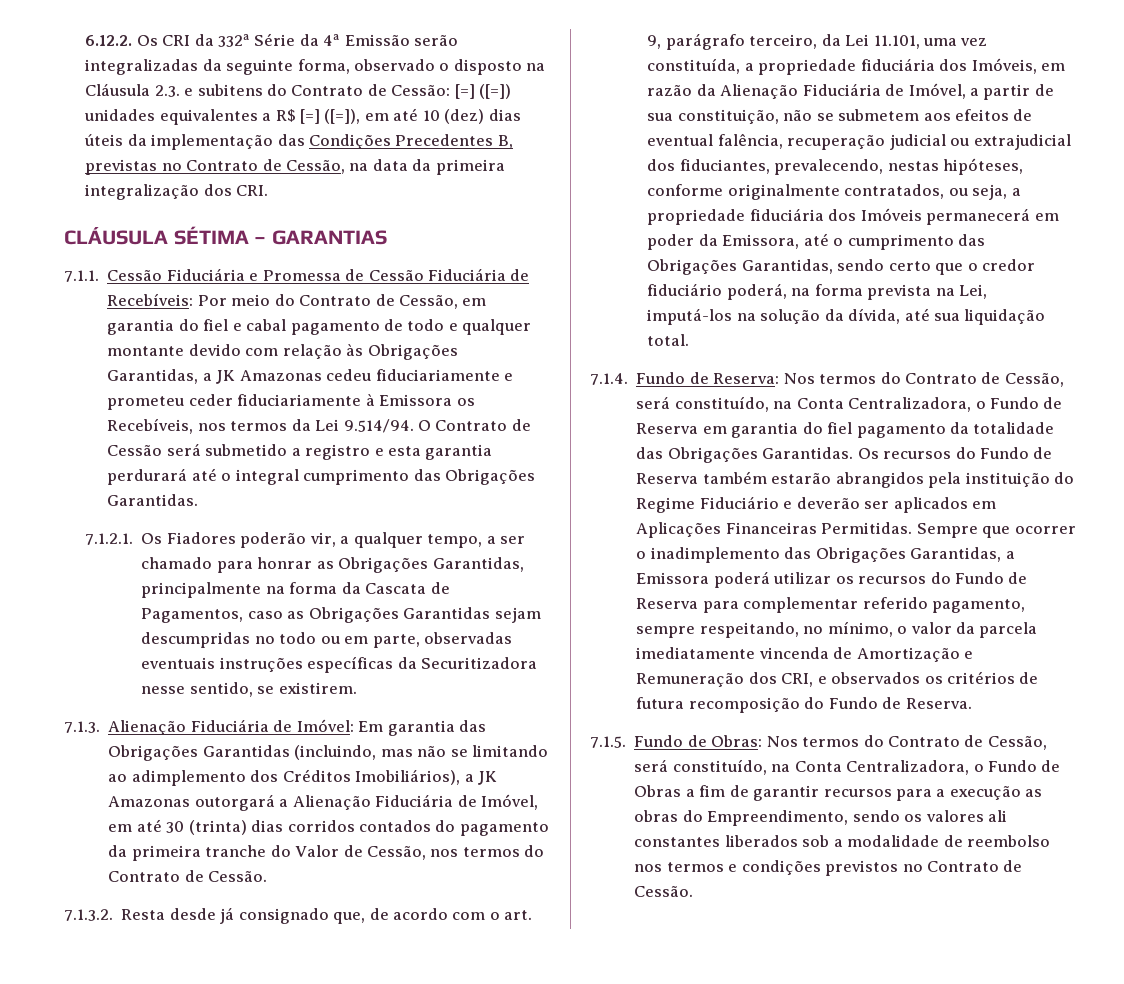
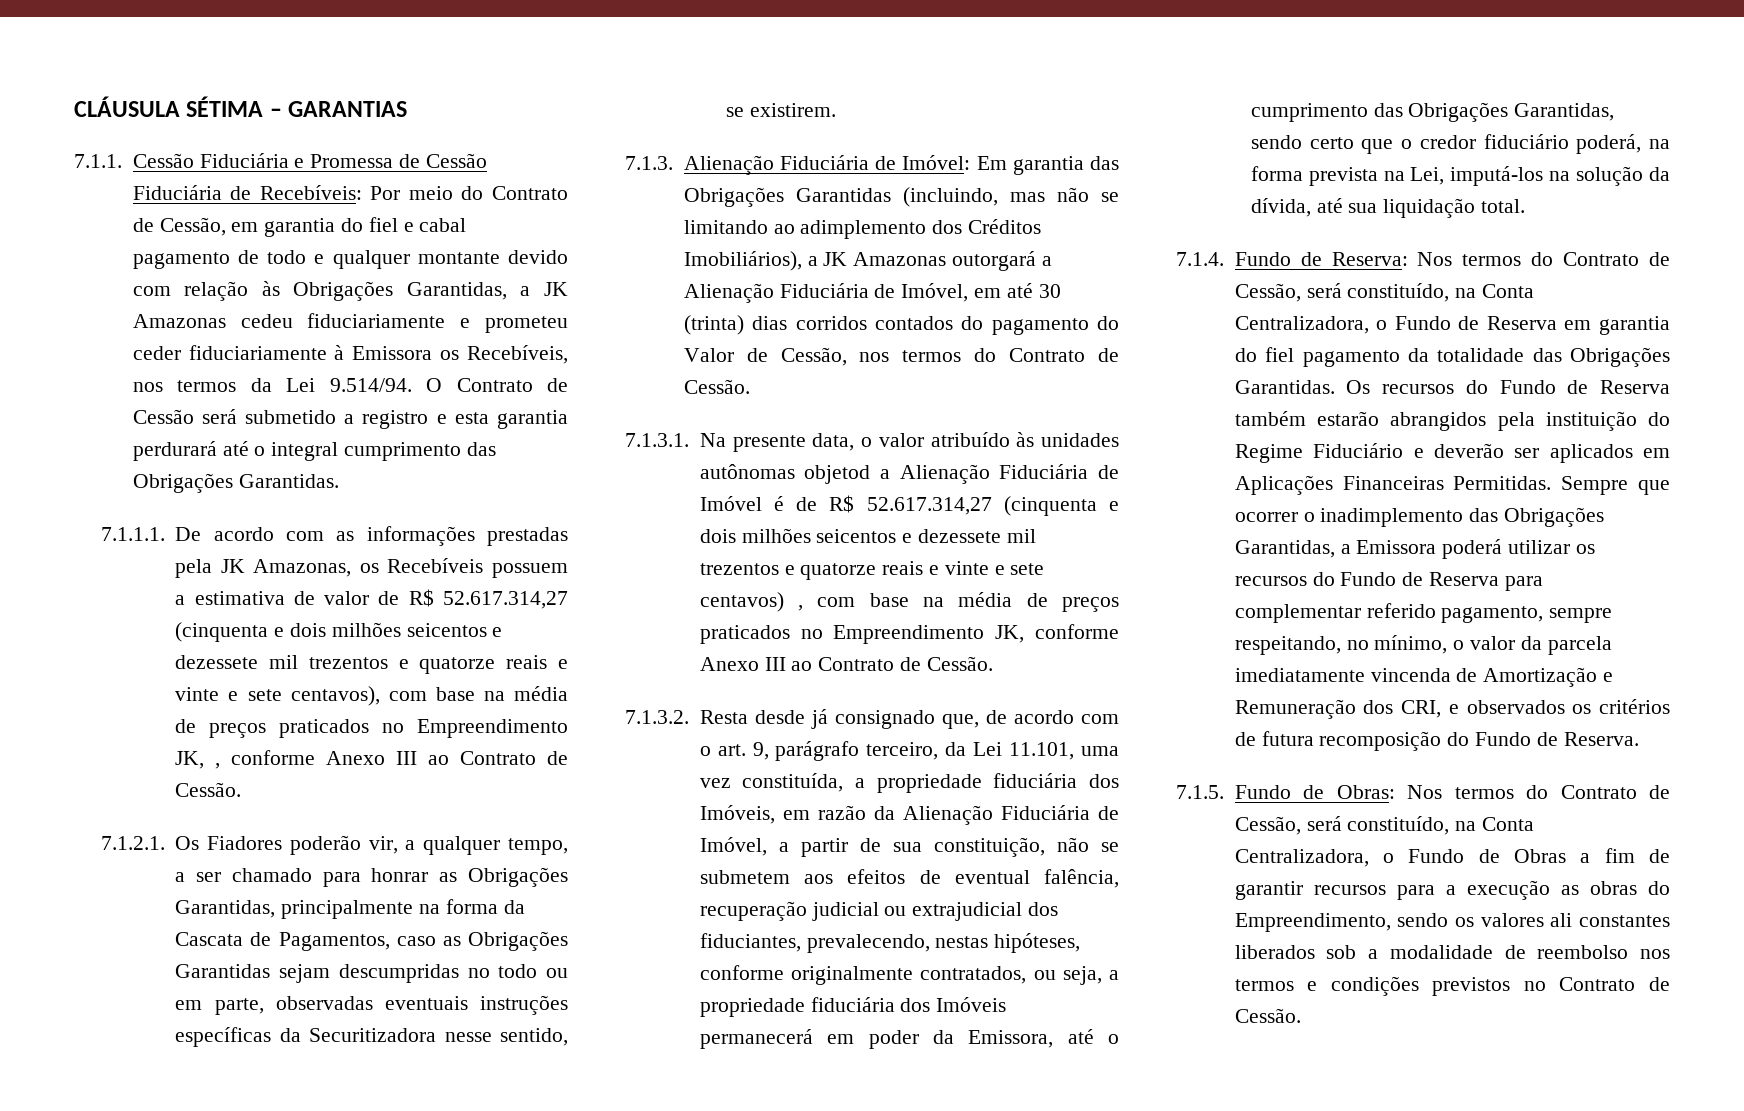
- 6.12.2. Os CRI da 332ª Série da 4ª Emissão serão integralizadas da seguinte forma, observado o disposto na Cláusula 2.3. e subitens do Contrato de Cessão: [=] ([=]) unidades equivalentes a R$ [=] ([=]), em até 10 (dez) dias úteis da implementação das Condições Precedentes B, previstas no Contrato de Cessão, na data da primeira integralização dos CRI.
+ 7.1.1.1. De acordo com as informações prestadas pela JK Amazonas, os Recebíveis possuem a estimativa de valor de R$ 52.617.314,27 (cinquenta e dois milhões seicentos e dezessete mil trezentos e quatorze reais e vinte e sete centavos), com base na média de preços praticados no Empreendimento JK, , conforme Anexo III ao Contrato de Cessão.
- 7.1.3. Alienação Fiduciária de Imóvel: Em garantia das Obrigações Garantidas (incluindo, mas não se limitando ao adimplemento dos Créditos Imobiliários), a JK Amazonas outorgará a Alienação Fiduciária de Imóvel, em até 30 (trinta) dias corridos contados do pagamento da primeira tranche do Valor de Cessão, nos termos do Contrato de Cessão.
+ 7.1.3. Alienação Fiduciária de Imóvel: Em garantia das Obrigações Garantidas (incluindo, mas não se limitando ao adimplemento dos Créditos Imobiliários), a JK Amazonas outorgará a Alienação Fiduciária de Imóvel, em até 30 (trinta) dias corridos contados do pagamento do Valor de Cessão, nos termos do Contrato de Cessão.
+ 7.1.3.1. Na presente data, o valor atribuído às unidades autônomas objetod a Alienação Fiduciária de Imóvel é de R$ 52.617.314,27 (cinquenta e dois milhões seicentos e dezessete mil trezentos e quatorze reais e vinte e sete centavos) , com base na média de preços praticados no Empreendimento JK, conforme Anexo III ao Contrato de Cessão.

